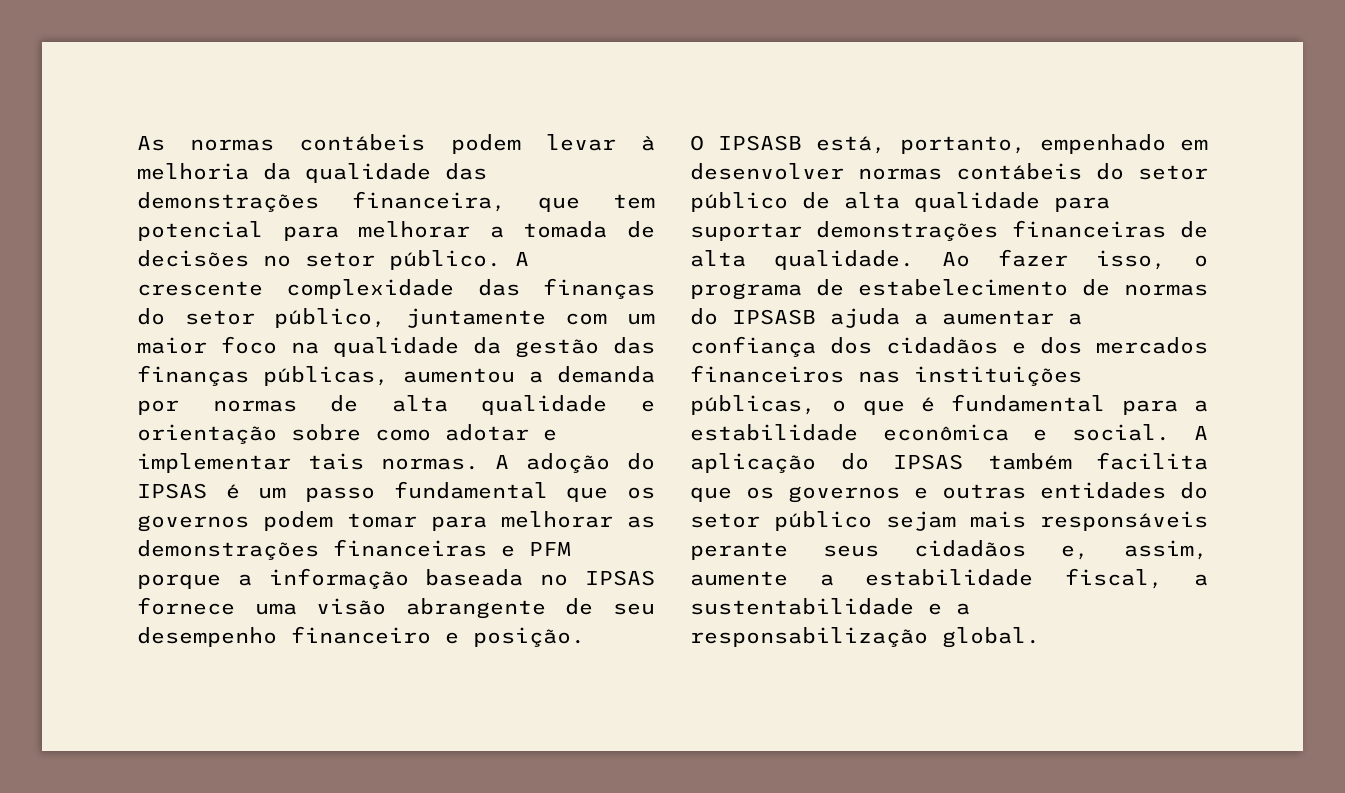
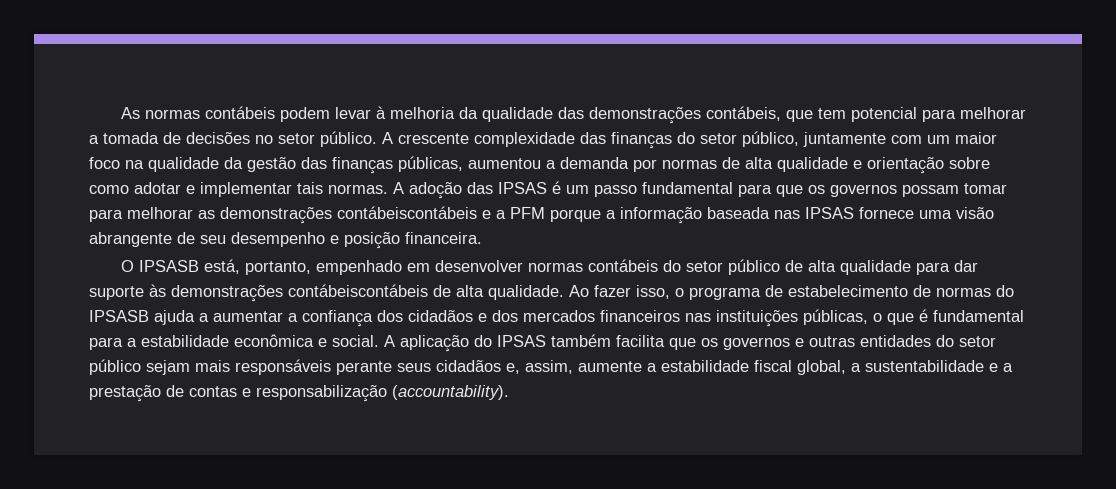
- As normas contábeis podem levar à melhoria da qualidade das demonstrações financeira, que tem potencial para melhorar a tomada de decisões no setor público.
+ As normas contábeis podem levar à melhoria da qualidade das demonstrações contábeis, que tem potencial para melhorar a tomada de decisões no setor público.
- A adoção do IPSAS é um passo fundamental que os governos podem tomar para melhorar as demonstrações financeiras e PFM porque a informação baseada no IPSAS fornece uma visão abrangente de seu desempenho financeiro e posição.
+ A adoção das IPSAS é um passo fundamental para que os governos possam tomar para melhorar as demonstrações contábeiscontábeis e a PFM porque a informação baseada nas IPSAS fornece uma visão abrangente de seu desempenho e posição financeira.
- O IPSASB está, portanto, empenhado em desenvolver normas contábeis do setor público de alta qualidade para suportar demonstrações financeiras de alta qualidade.
+ O IPSASB está, portanto, empenhado em desenvolver normas contábeis do setor público de alta qualidade para dar suporte às demonstrações contábeiscontábeis de alta qualidade.
- A aplicação do IPSAS também facilita que os governos e outras entidades do setor público sejam mais responsáveis perante seus cidadãos e, assim, aumente a estabilidade fiscal, a sustentabilidade e a responsabilização global.
+ A aplicação do IPSAS também facilita que os governos e outras entidades do setor público sejam mais responsáveis perante seus cidadãos e, assim, aumente a estabilidade fiscal global, a sustentabilidade e a prestação de contas e responsabilização (accountability).

